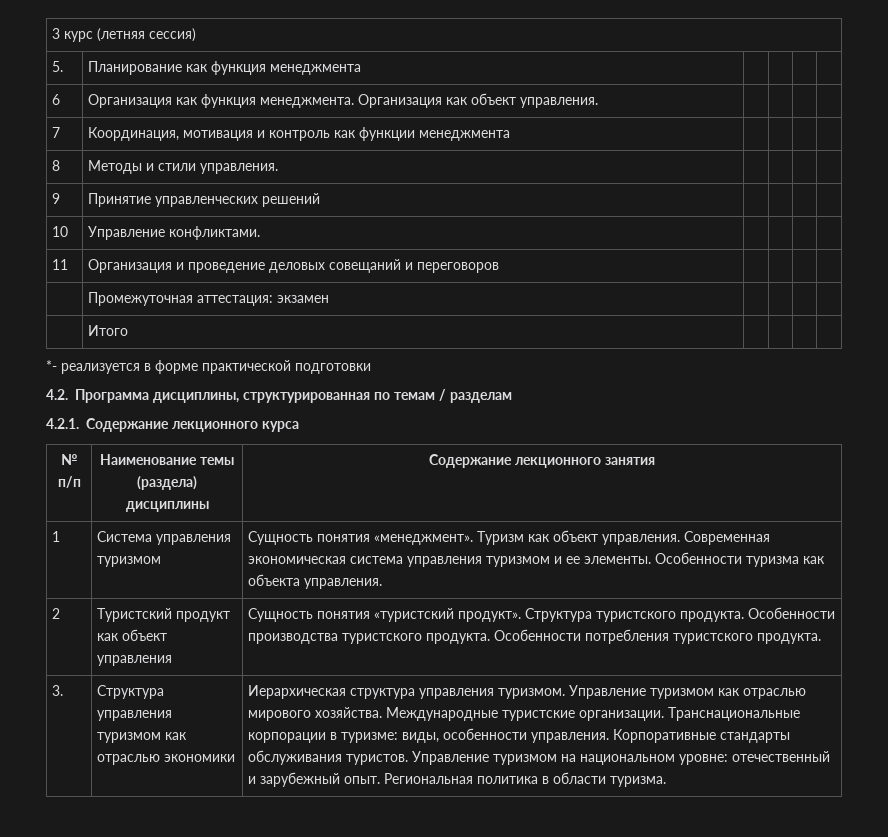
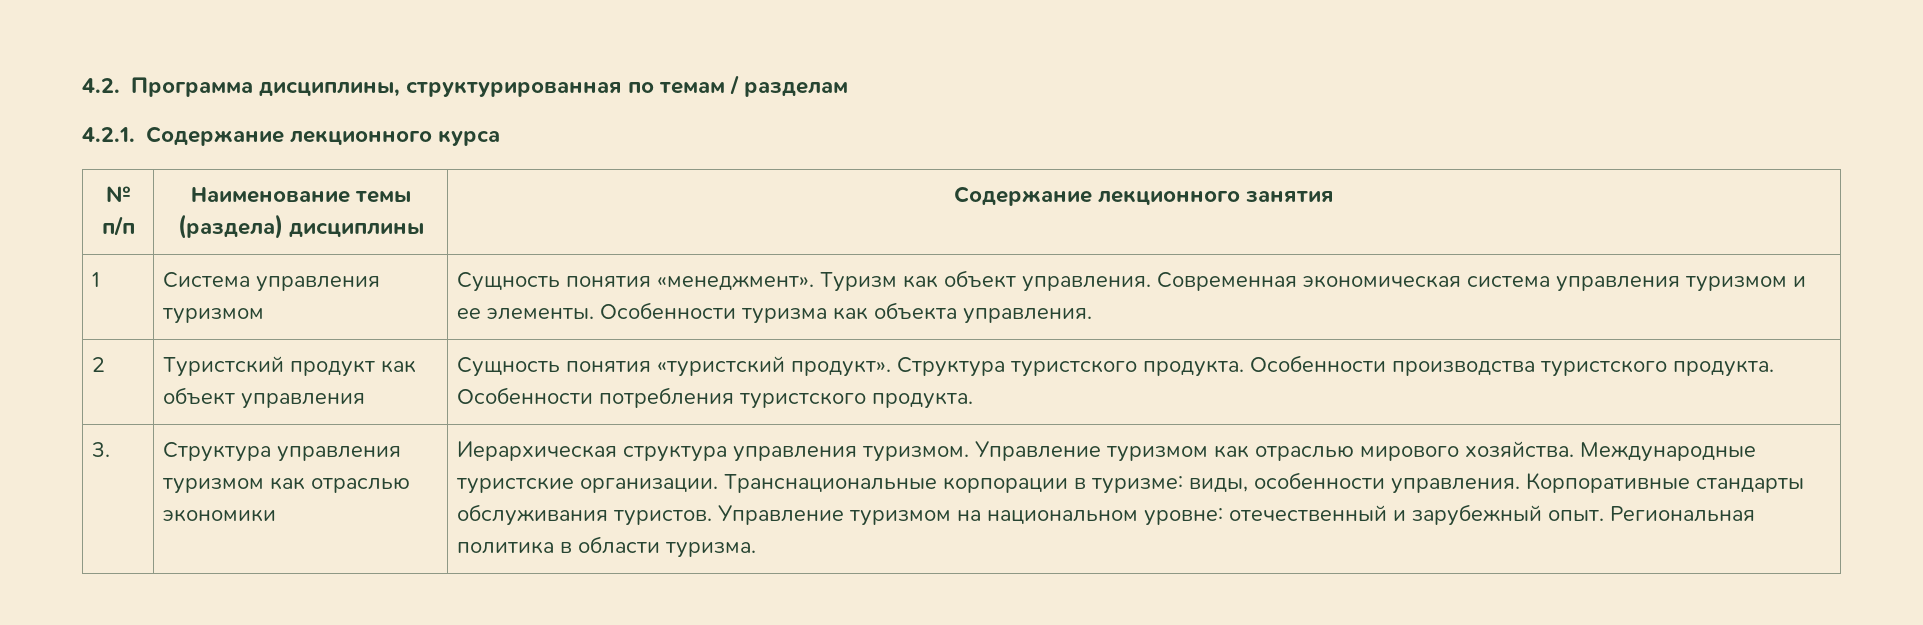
- 3 курс (летняя сессия)
- 5. | Планирование как функция менеджмента | | | |
- 6 | Организация как функция менеджмента. Организация как объект управления. | | | |
- 7 | Координация, мотивация и контроль как функции менеджмента | | | |
- 8 | Методы и стили управления. | | | |
- 9 | Принятие управленческих решений | | | |
- 10 | Управление конфликтами. | | | |
- 11 | Организация и проведение деловых совещаний и переговоров | | | |
- | Промежуточная аттестация: экзамен | | | |
- | Итого | | | |
- *- реализуется в форме практической подготовки

